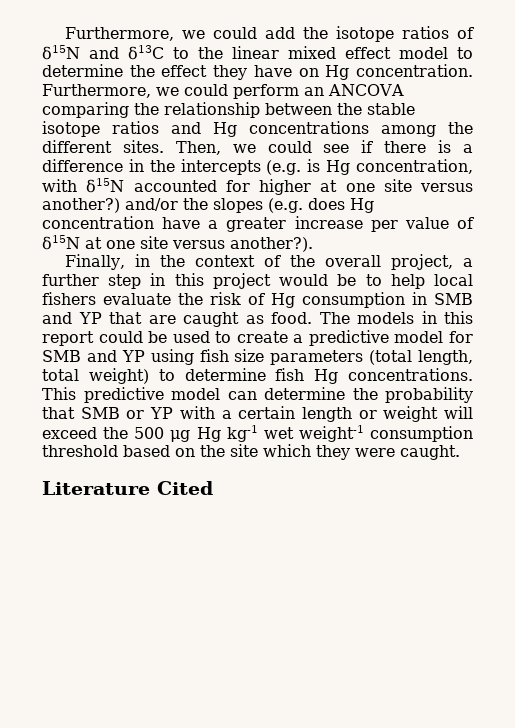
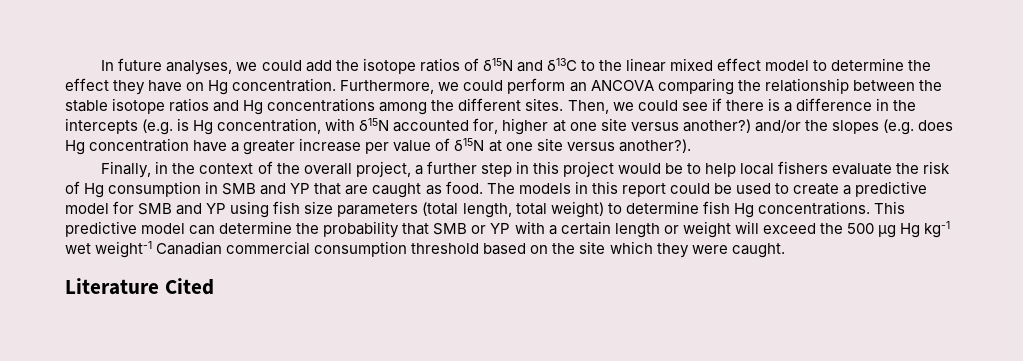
- Furthermore, we could add the isotope ratios of δ15N and δ13C to the linear mixed effect model to determine the effect they have on Hg concentration.
+ In future analyses, we could add the isotope ratios of δ15N and δ13C to the linear mixed effect model to determine the effect they have on Hg concentration.
- Then, we could see if there is a difference in the intercepts (e.g. is Hg concentration, with δ15N accounted for higher at one site versus another?) and/or the slopes (e.g. does Hg concentration have a greater increase per value of δ15N at one site versus another?).
+ Then, we could see if there is a difference in the intercepts (e.g. is Hg concentration, with δ15N accounted for, higher at one site versus another?) and/or the slopes (e.g. does Hg concentration have a greater increase per value of δ15N at one site versus another?).
- This predictive model can determine the probability that SMB or YP with a certain length or weight will exceed the 500 μg Hg kg-1 wet weight-1 consumption threshold based on the site which they were caught.
+ This predictive model can determine the probability that SMB or YP with a certain length or weight will exceed the 500 μg Hg kg-1 wet weight-1 Canadian commercial consumption threshold based on the site which they were caught.

